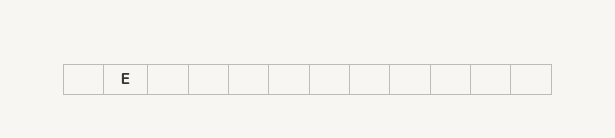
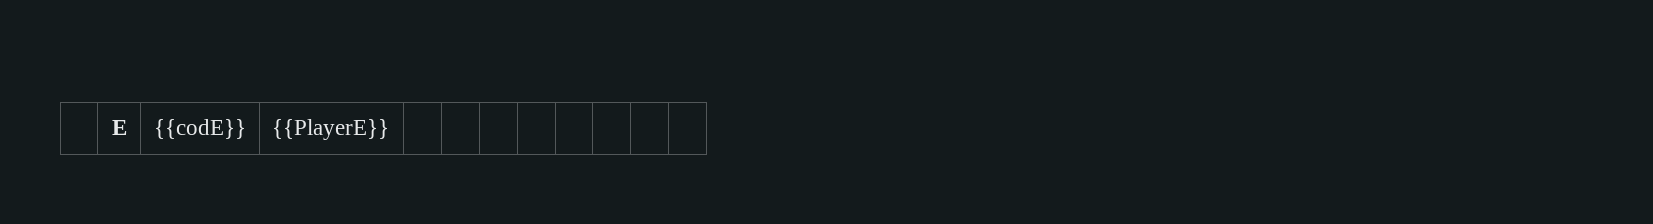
- | E | | | | | | | | | |
+ | E | {{codE}} | {{PlayerE}} | | | | | | | |

